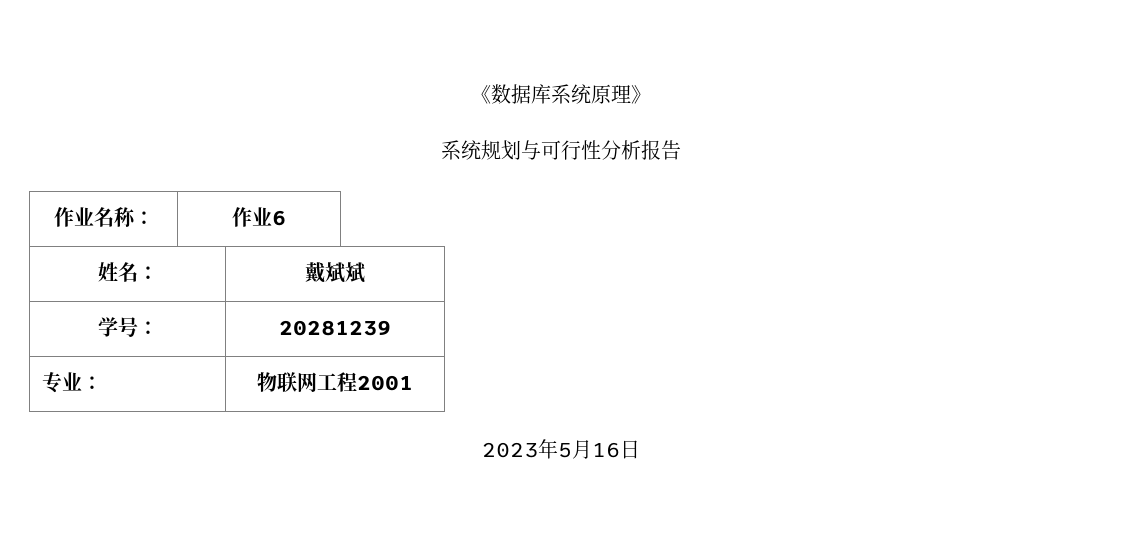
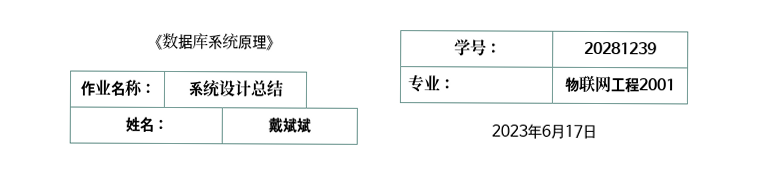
- 系统规划与可行性分析报告
- 作业名称： | 作业6
+ 作业名称： | 系统设计总结
- 2023年5月16日
+ 2023年6月17日

